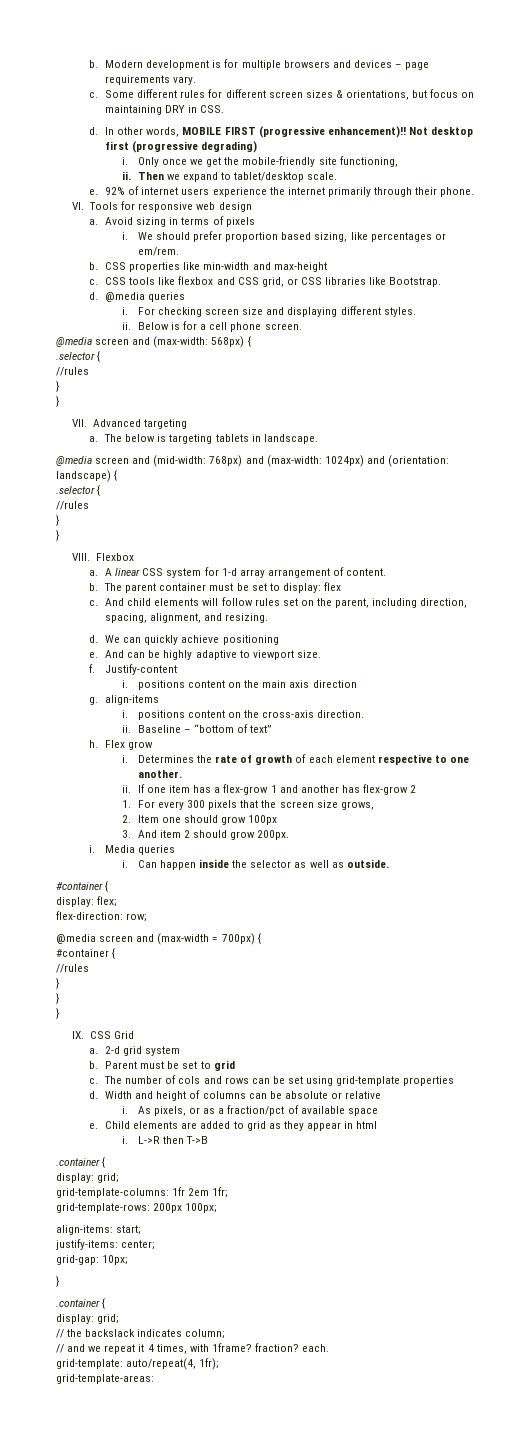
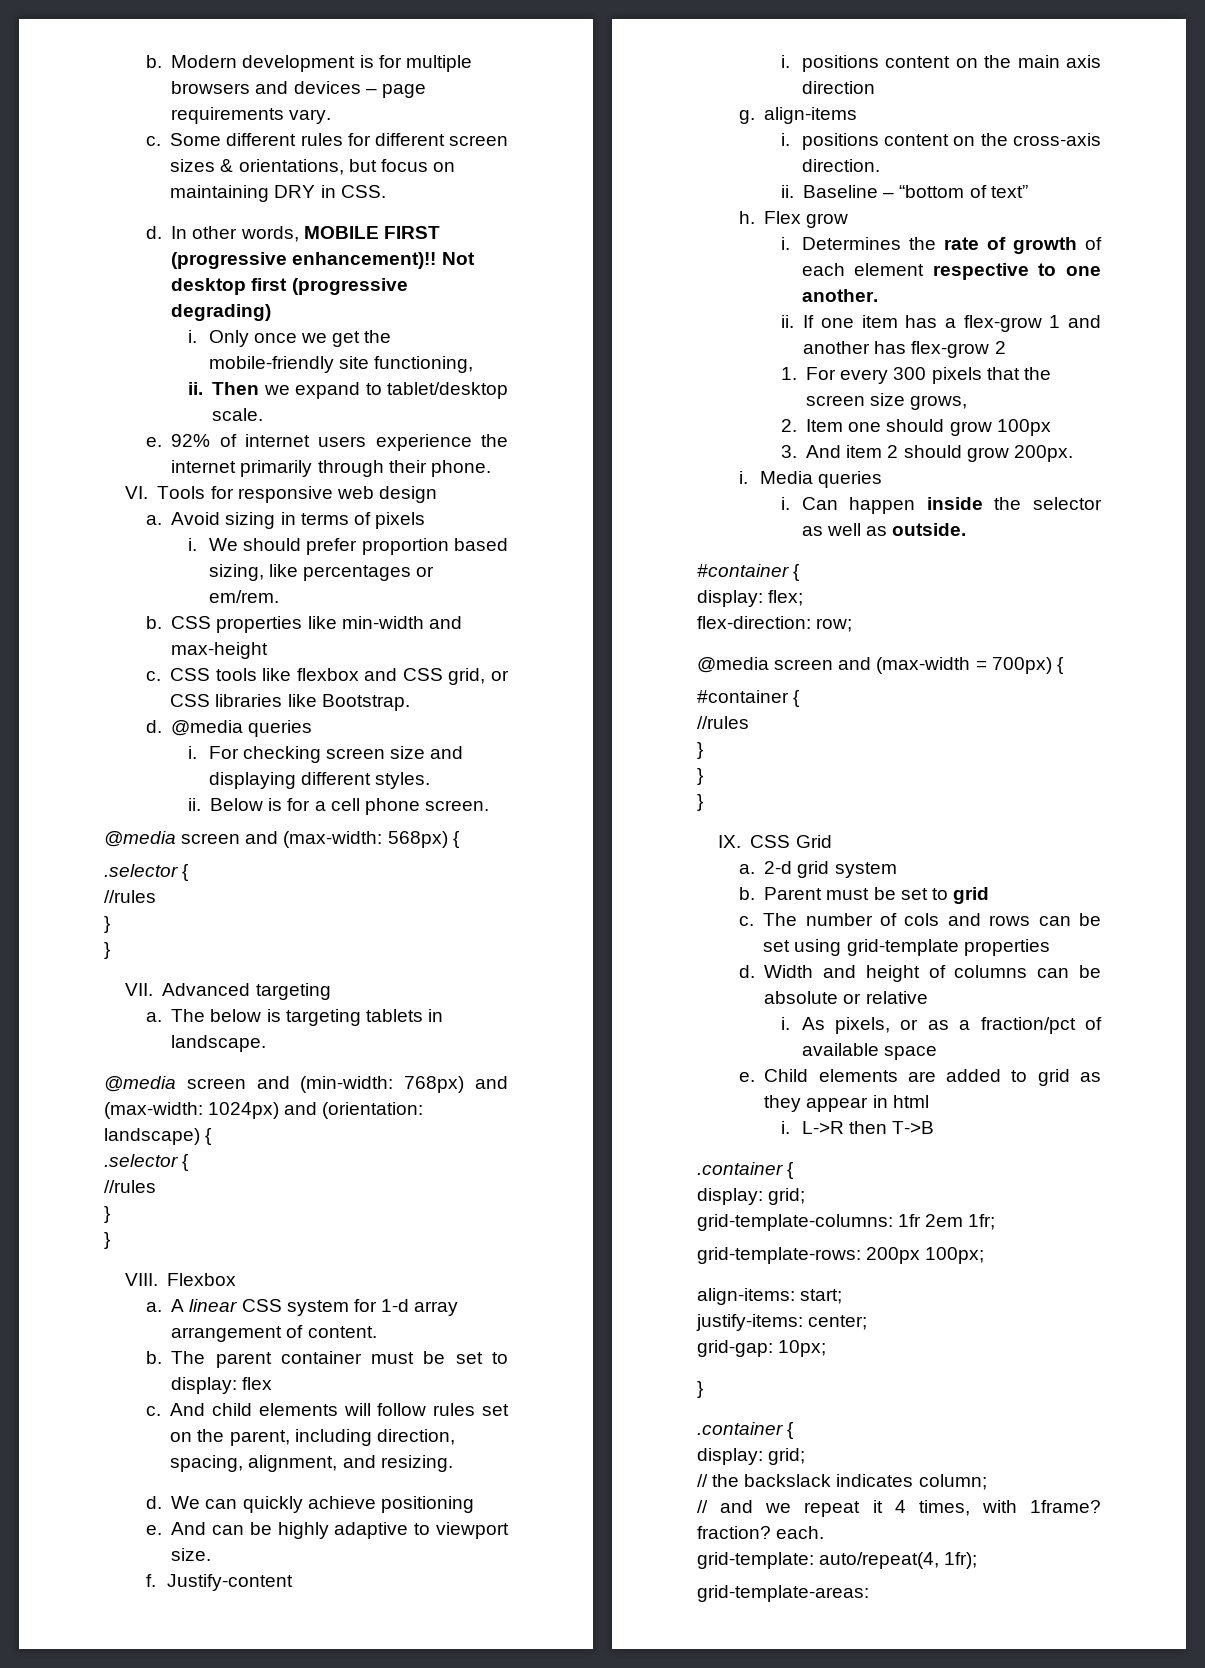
- @media screen and (mid-width: 768px) and (max-width: 1024px) and (orientation: landscape) {
+ @media screen and (min-width: 768px) and (max-width: 1024px) and (orientation: landscape) {

